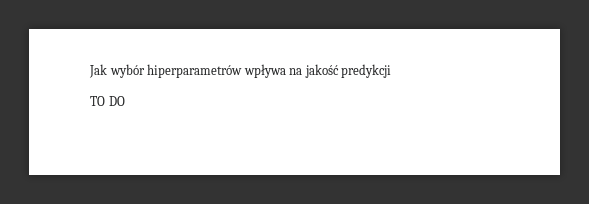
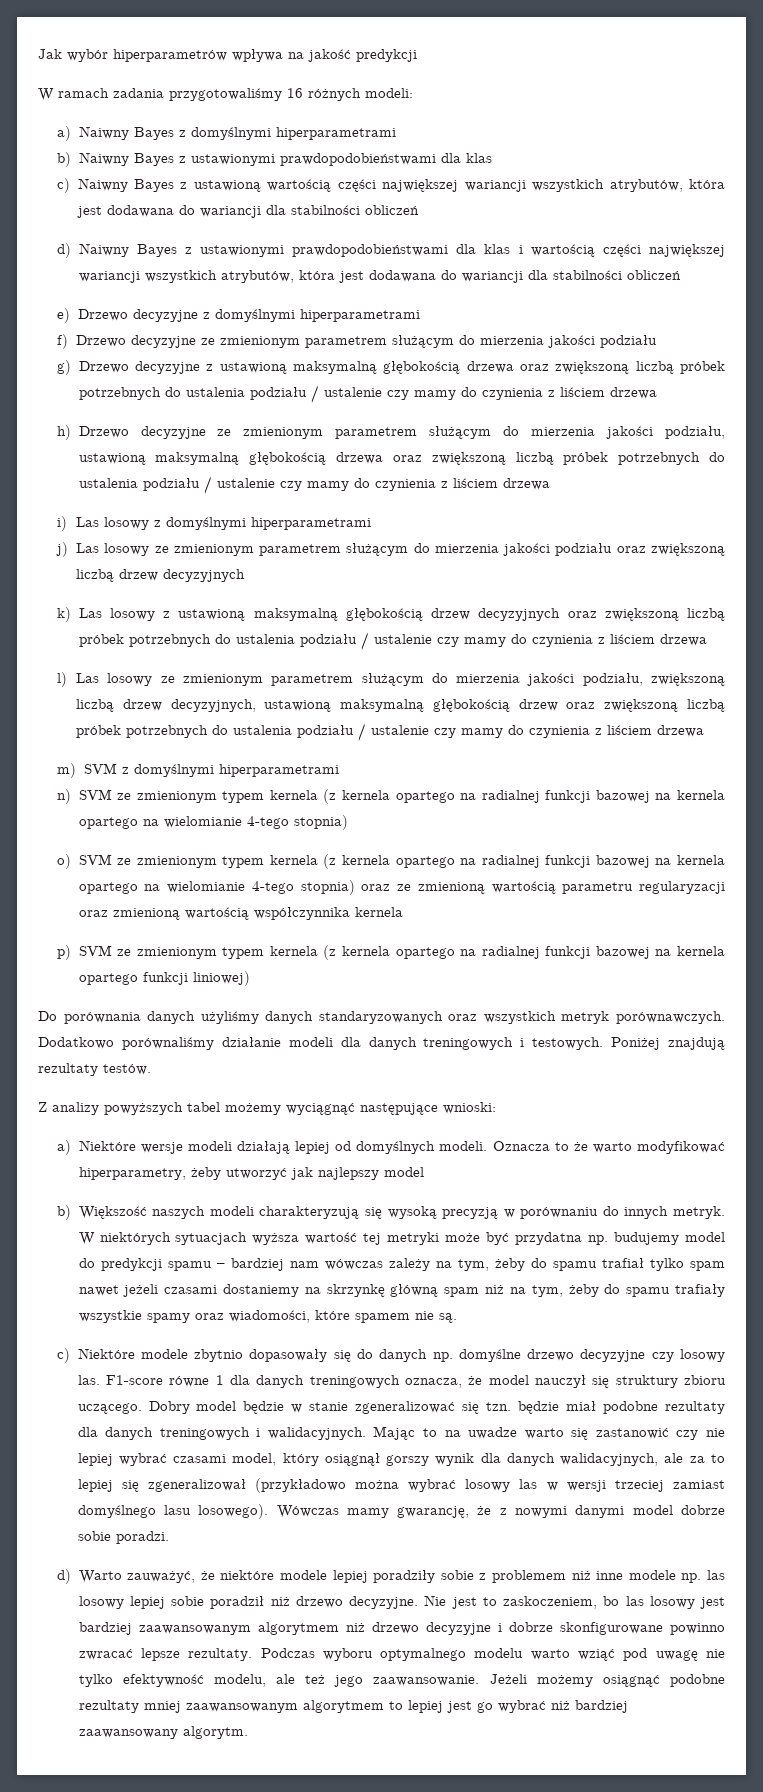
- TO DO
+ W ramach zadania przygotowaliśmy 16 różnych modeli:
+ a) Naiwny Bayes z domyślnymi hiperparametrami
+ b) Naiwny Bayes z ustawionymi prawdopodobieństwami dla klas
+ c) Naiwny Bayes z ustawioną wartością części największej wariancji wszystkich atrybutów, która jest dodawana do wariancji dla stabilności obliczeń
+ d) Naiwny Bayes z ustawionymi prawdopodobieństwami dla klas i wartością części największej wariancji wszystkich atrybutów, która jest dodawana do wariancji dla stabilności obliczeń
+ e) Drzewo decyzyjne z domyślnymi hiperparametrami
+ f) Drzewo decyzyjne ze zmienionym parametrem służącym do mierzenia jakości podziału
+ g) Drzewo decyzyjne z ustawioną maksymalną głębokością drzewa oraz zwiększoną liczbą próbek potrzebnych do ustalenia podziału / ustalenie czy mamy do czynienia z liściem drzewa
+ h) Drzewo decyzyjne ze zmienionym parametrem służącym do mierzenia jakości podziału, ustawioną maksymalną głębokością drzewa oraz zwiększoną liczbą próbek potrzebnych do ustalenia podziału / ustalenie czy mamy do czynienia z liściem drzewa
+ i) Las losowy z domyślnymi hiperparametrami
+ j) Las losowy ze zmienionym parametrem służącym do mierzenia jakości podziału oraz zwiększoną liczbą drzew decyzyjnych
+ k) Las losowy z ustawioną maksymalną głębokością drzew decyzyjnych oraz zwiększoną liczbą próbek potrzebnych do ustalenia podziału / ustalenie czy mamy do czynienia z liściem drzewa
+ l) Las losowy ze zmienionym parametrem służącym do mierzenia jakości podziału, zwiększoną liczbą drzew decyzyjnych, ustawioną maksymalną głębokością drzew oraz zwiększoną liczbą próbek potrzebnych do ustalenia podziału / ustalenie czy mamy do czynienia z liściem drzewa
+ m) SVM z domyślnymi hiperparametrami
+ n) SVM ze zmienionym typem kernela (z kernela opartego na radialnej funkcji bazowej na kernela opartego na wielomianie 4-tego stopnia)
+ o) SVM ze zmienionym typem kernela (z kernela opartego na radialnej funkcji bazowej na kernela opartego na wielomianie 4-tego stopnia) oraz ze zmienioną wartością parametru regularyzacji oraz zmienioną wartością współczynnika kernela
+ p) SVM ze zmienionym typem kernela (z kernela opartego na radialnej funkcji bazowej na kernela opartego funkcji liniowej)
+ Do porównania danych użyliśmy danych standaryzowanych oraz wszystkich metryk porównawczych. Dodatkowo porównaliśmy działanie modeli dla danych treningowych i testowych. Poniżej znajdują rezultaty testów.
+ Z analizy powyższych tabel możemy wyciągnąć następujące wnioski:
+ a) Niektóre wersje modeli działają lepiej od domyślnych modeli. Oznacza to że warto modyfikować hiperparametry, żeby utworzyć jak najlepszy model
+ b) Większość naszych modeli charakteryzują się wysoką precyzją w porównaniu do innych metryk. W niektórych sytuacjach wyższa wartość tej metryki może być przydatna np. budujemy model do predykcji spamu – bardziej nam wówczas zależy na tym, żeby do spamu trafiał tylko spam nawet jeżeli czasami dostaniemy na skrzynkę główną spam niż na tym, żeby do spamu trafiały wszystkie spamy oraz wiadomości, które spamem nie są.
+ c) Niektóre modele zbytnio dopasowały się do danych np. domyślne drzewo decyzyjne czy losowy las. F1-score równe 1 dla danych treningowych oznacza, że model nauczył się struktury zbioru uczącego. Dobry model będzie w stanie zgeneralizować się tzn. będzie miał podobne rezultaty dla danych treningowych i walidacyjnych. Mając to na uwadze warto się zastanowić czy nie lepiej wybrać czasami model, który osiągnął gorszy wynik dla danych walidacyjnych, ale za to lepiej się zgeneralizował (przykładowo można wybrać losowy las w wersji trzeciej zamiast domyślnego lasu losowego). Wówczas mamy gwarancję, że z nowymi danymi model dobrze sobie poradzi.
+ d) Warto zauważyć, że niektóre modele lepiej poradziły sobie z problemem niż inne modele np. las losowy lepiej sobie poradził niż drzewo decyzyjne. Nie jest to zaskoczeniem, bo las losowy jest bardziej zaawansowanym algorytmem niż drzewo decyzyjne i dobrze skonfigurowane powinno zwracać lepsze rezultaty. Podczas wyboru optymalnego modelu warto wziąć pod uwagę nie tylko efektywność modelu, ale też jego zaawansowanie. Jeżeli możemy osiągnąć podobne rezultaty mniej zaawansowanym algorytmem to lepiej jest go wybrać niż bardziej zaawansowany algorytm.

